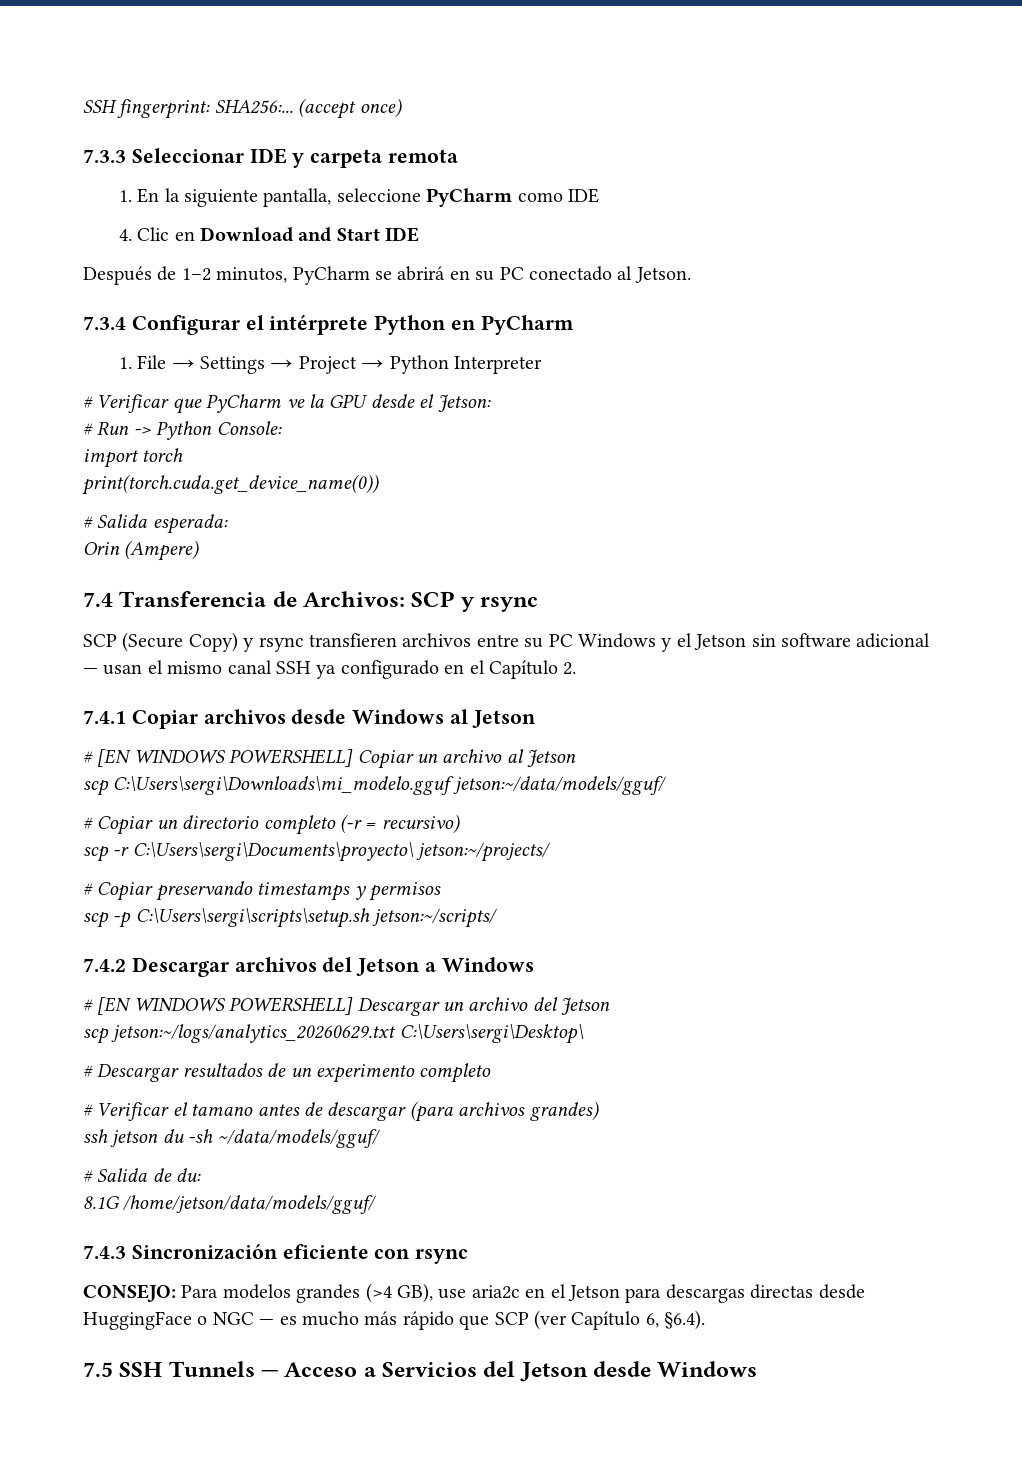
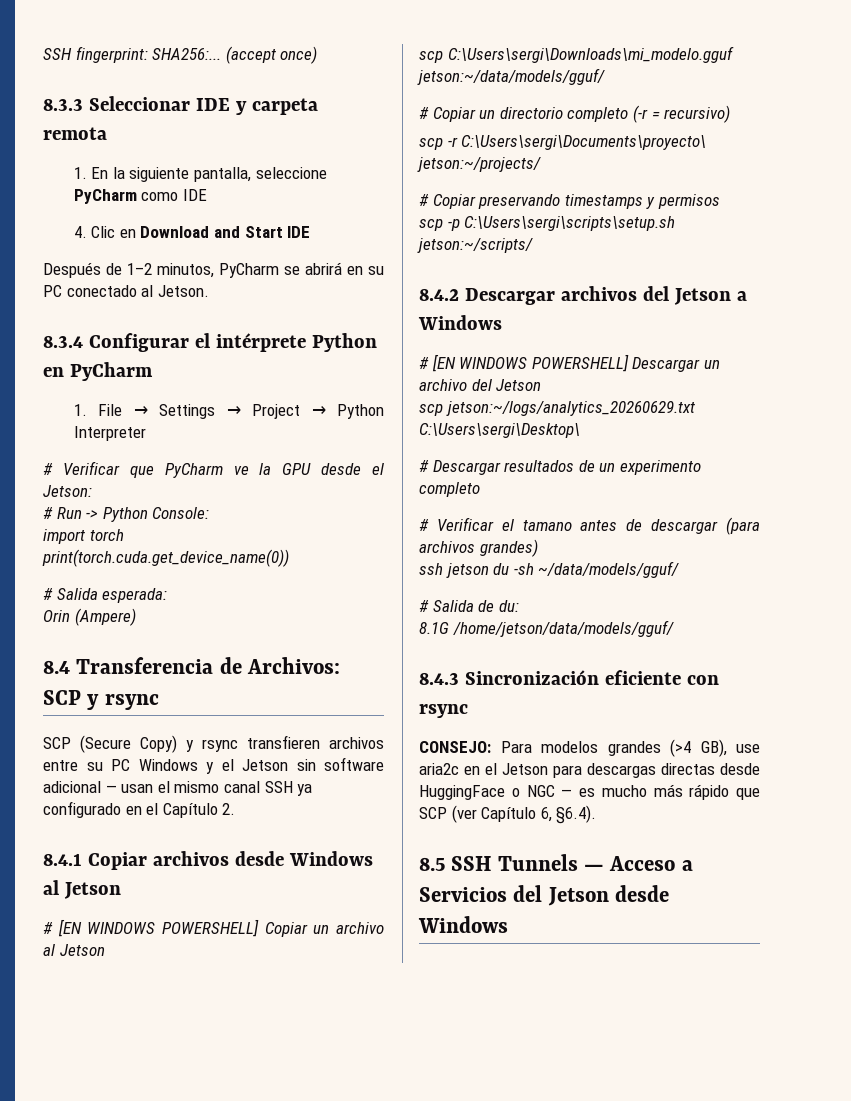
- 7.3.3 Seleccionar IDE y carpeta remota
+ 8.3.3 Seleccionar IDE y carpeta remota
- 7.3.4 Configurar el intérprete Python en PyCharm
+ 8.3.4 Configurar el intérprete Python en PyCharm
- 7.4 Transferencia de Archivos: SCP y rsync
+ 8.4 Transferencia de Archivos: SCP y rsync
- 7.4.1 Copiar archivos desde Windows al Jetson
+ 8.4.1 Copiar archivos desde Windows al Jetson
- 7.4.2 Descargar archivos del Jetson a Windows
+ 8.4.2 Descargar archivos del Jetson a Windows
- 7.4.3 Sincronización eficiente con rsync
+ 8.4.3 Sincronización eficiente con rsync
- 7.5 SSH Tunnels — Acceso a Servicios del Jetson desde Windows
+ 8.5 SSH Tunnels — Acceso a Servicios del Jetson desde Windows

